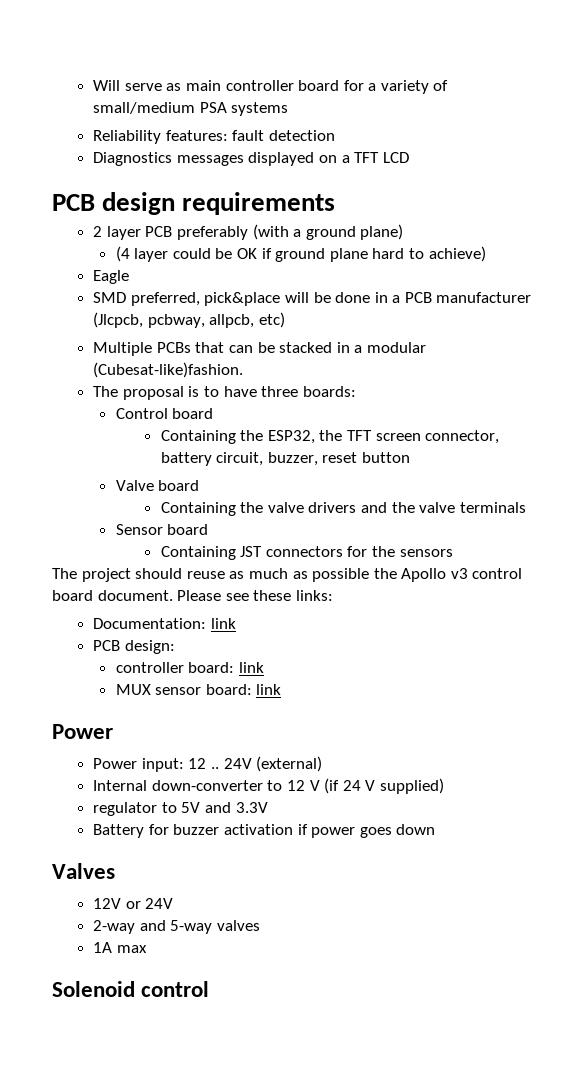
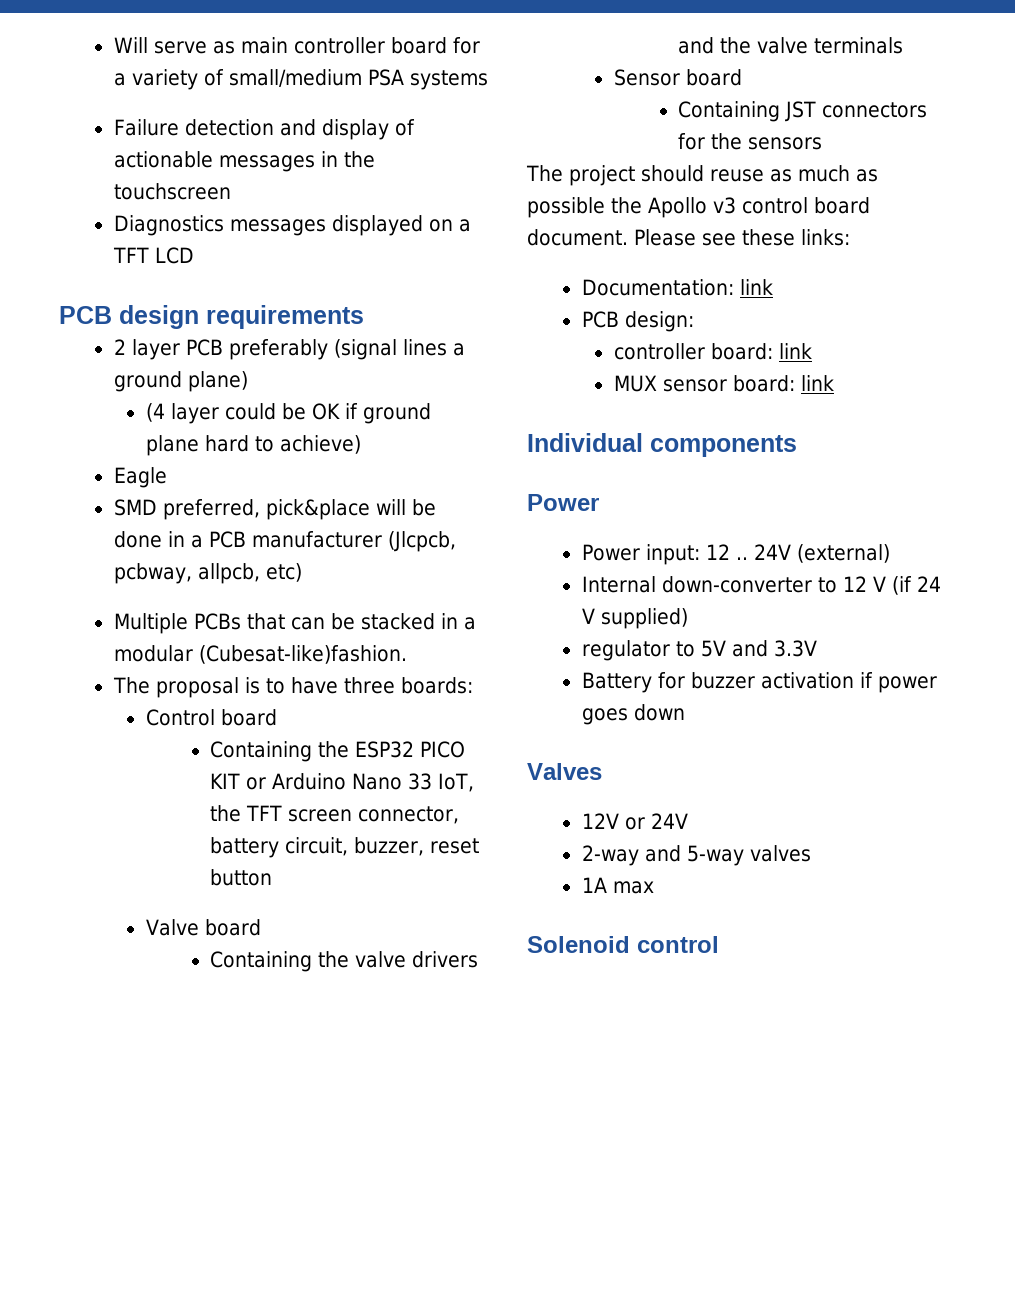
- Reliability features: fault detection
+ Failure detection and display of actionable messages in the touchscreen
- 2 layer PCB preferably (with a ground plane)
+ 2 layer PCB preferably (signal lines a ground plane)
- Containing the ESP32, the TFT screen connector, battery circuit, buzzer, reset button
+ Containing the ESP32 PICO KIT or Arduino Nano 33 IoT, the TFT screen connector, battery circuit, buzzer, reset button
+ Individual components

